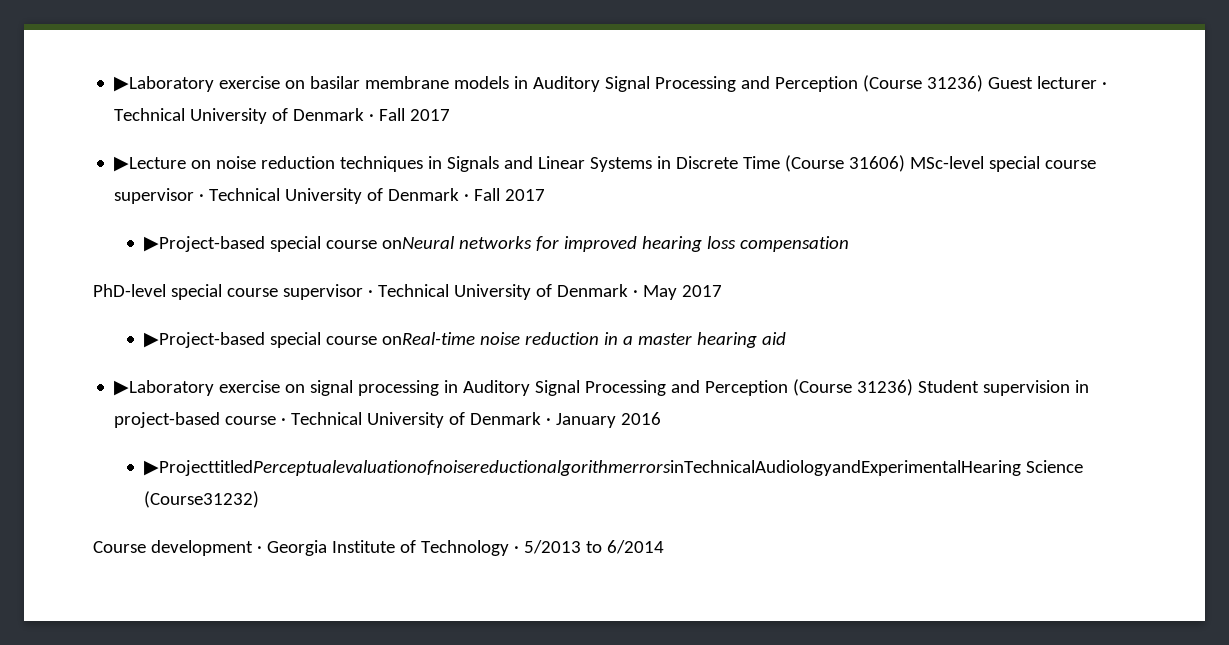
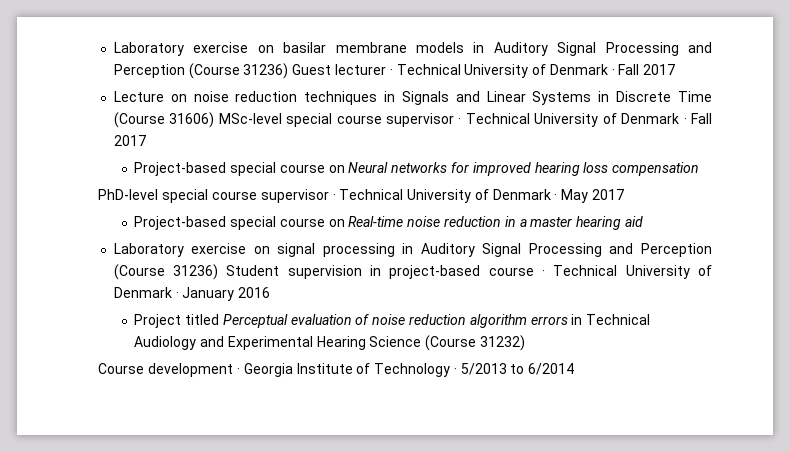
- ▶Laboratory exercise on basilar membrane models in Auditory Signal Processing and Perception (Course 31236) Guest lecturer · Technical University of Denmark · Fall 2017
+ Laboratory exercise on basilar membrane models in Auditory Signal Processing and Perception (Course 31236) Guest lecturer · Technical University of Denmark · Fall 2017
- ▶Lecture on noise reduction techniques in Signals and Linear Systems in Discrete Time (Course 31606) MSc-level special course supervisor · Technical University of Denmark · Fall 2017
+ Lecture on noise reduction techniques in Signals and Linear Systems in Discrete Time (Course 31606) MSc-level special course supervisor · Technical University of Denmark · Fall 2017
- ▶Project-based special course onNeural networks for improved hearing loss compensation
+ Project-based special course on Neural networks for improved hearing loss compensation
- ▶Project-based special course onReal-time noise reduction in a master hearing aid
+ Project-based special course on Real-time noise reduction in a master hearing aid
- ▶Laboratory exercise on signal processing in Auditory Signal Processing and Perception (Course 31236) Student supervision in project-based course · Technical University of Denmark · January 2016
+ Laboratory exercise on signal processing in Auditory Signal Processing and Perception (Course 31236) Student supervision in project-based course · Technical University of Denmark · January 2016
- ▶ProjecttitledPerceptualevaluationofnoisereductionalgorithmerrorsinTechnicalAudiologyandExperimentalHearing Science (Course31232)
+ Project titled Perceptual evaluation of noise reduction algorithm errors in Technical Audiology and Experimental Hearing Science (Course 31232)

